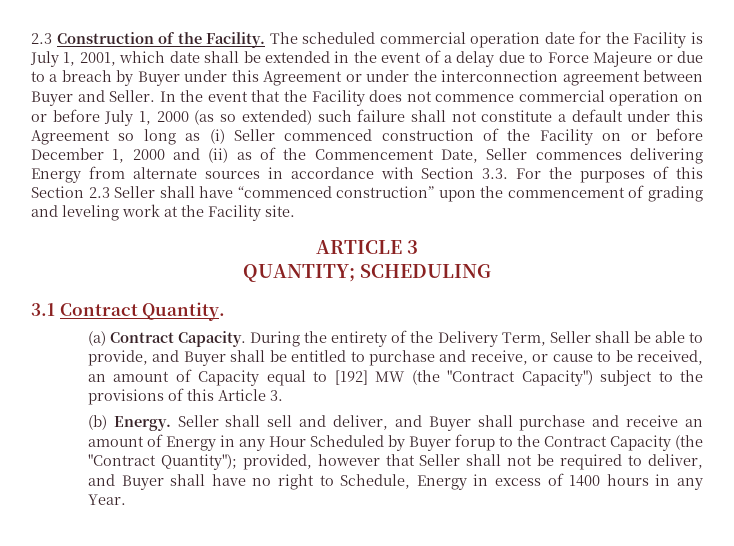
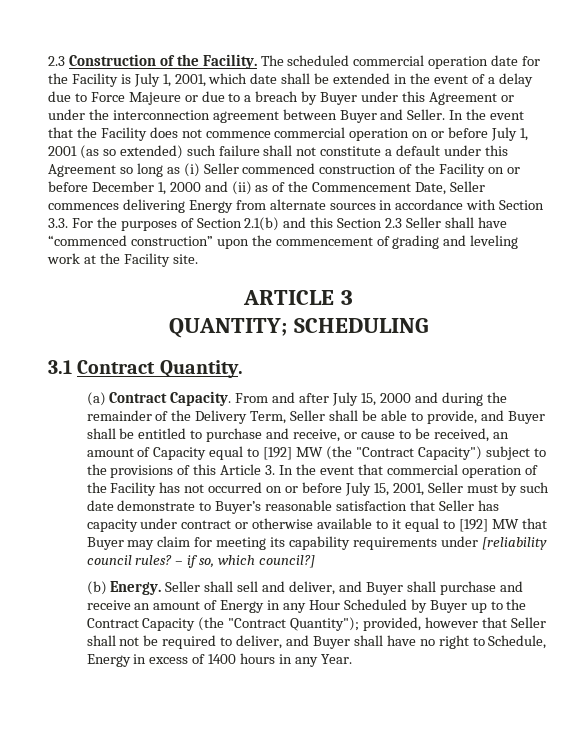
- In the event that the Facility does not commence commercial operation on or before July 1, 2000 (as so extended) such failure shall not constitute a default under this Agreement so long as (i) Seller commenced construction of the Facility on or before December 1, 2000 and (ii) as of the Commencement Date, Seller commences delivering Energy from alternate sources in accordance with Section 3.3. For the purposes of this Section 2.3 Seller shall have “commenced construction” upon the commencement of grading and leveling work at the Facility site.
+ In the event that the Facility does not commence commercial operation on or before July 1, 2001 (as so extended) such failure shall not constitute a default under this Agreement so long as (i) Seller commenced construction of the Facility on or before December 1, 2000 and (ii) as of the Commencement Date, Seller commences delivering Energy from alternate sources in accordance with Section 3.3. For the purposes of Section 2.1(b) and this Section 2.3 Seller shall have “commenced construction” upon the commencement of grading and leveling work at the Facility site.
- During the entirety of the Delivery Term, Seller shall be able to provide, and Buyer shall be entitled to purchase and receive, or cause to be received, an amount of Capacity equal to [192] MW (the "Contract Capacity") subject to the provisions of this Article 3.
+ From and after July 15, 2000 and during the remainder of the Delivery Term, Seller shall be able to provide, and Buyer shall be entitled to purchase and receive, or cause to be received, an amount of Capacity equal to [192] MW (the "Contract Capacity") subject to the provisions of this Article 3. In the event that commercial operation of the Facility has not occurred on or before July 15, 2001, Seller must by such date demonstrate to Buyer’s reasonable satisfaction that Seller has capacity under contract or otherwise available to it equal to [192] MW that Buyer may claim for meeting its capability requirements under [reliability council rules? – if so, which council?]
- Seller shall sell and deliver, and Buyer shall purchase and receive an amount of Energy in any Hour Scheduled by Buyer forup to the Contract Capacity (the "Contract Quantity"); provided, however that Seller shall not be required to deliver, and Buyer shall have no right to Schedule, Energy in excess of 1400 hours in any Year.
+ Seller shall sell and deliver, and Buyer shall purchase and receive an amount of Energy in any Hour Scheduled by Buyer up to the Contract Capacity (the "Contract Quantity"); provided, however that Seller shall not be required to deliver, and Buyer shall have no right to Schedule, Energy in excess of 1400 hours in any Year.

